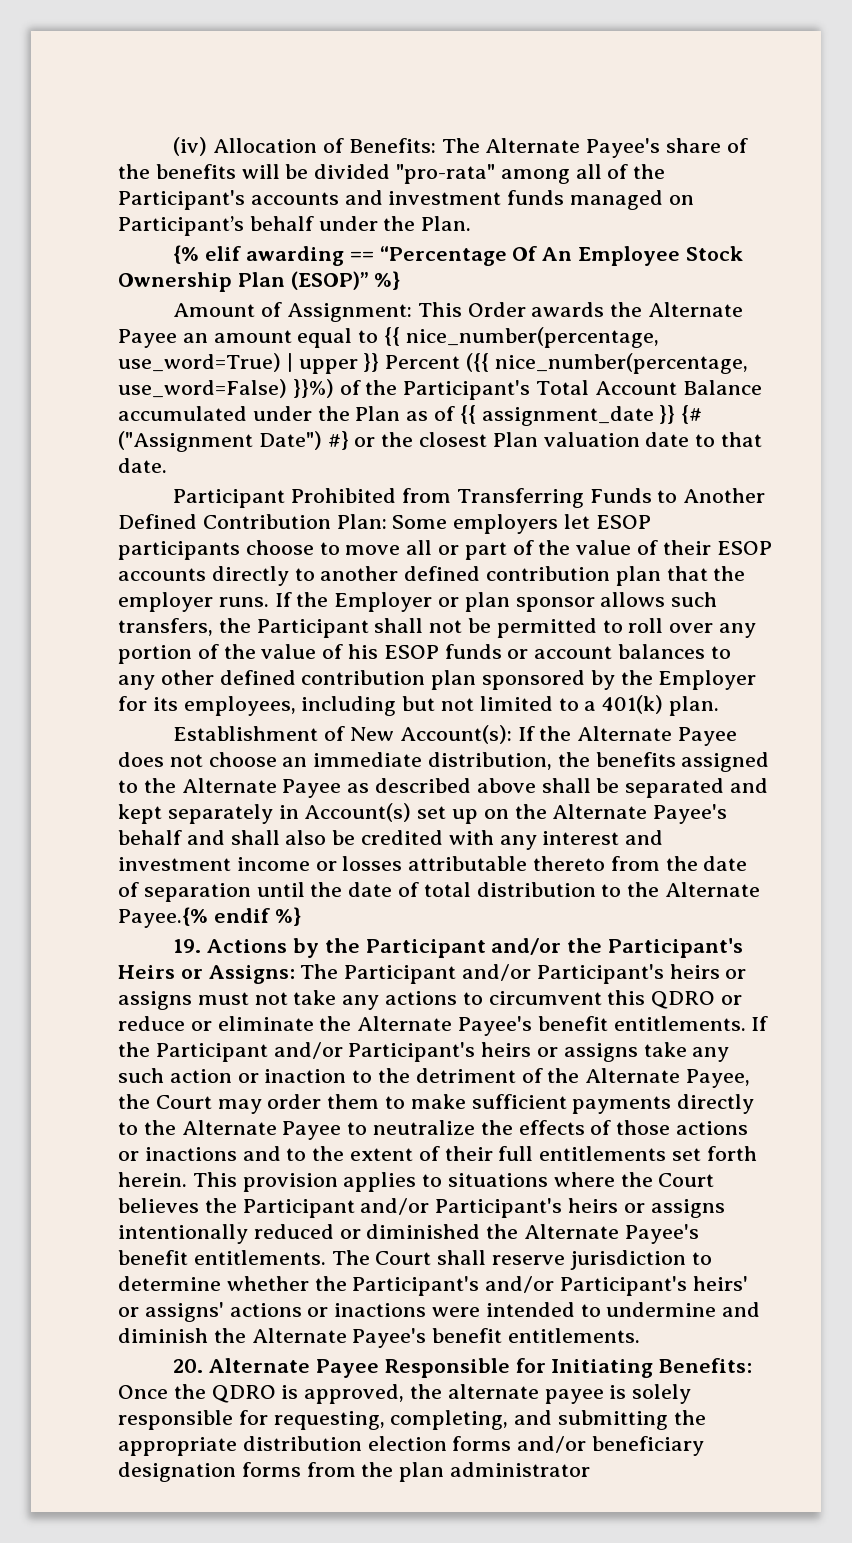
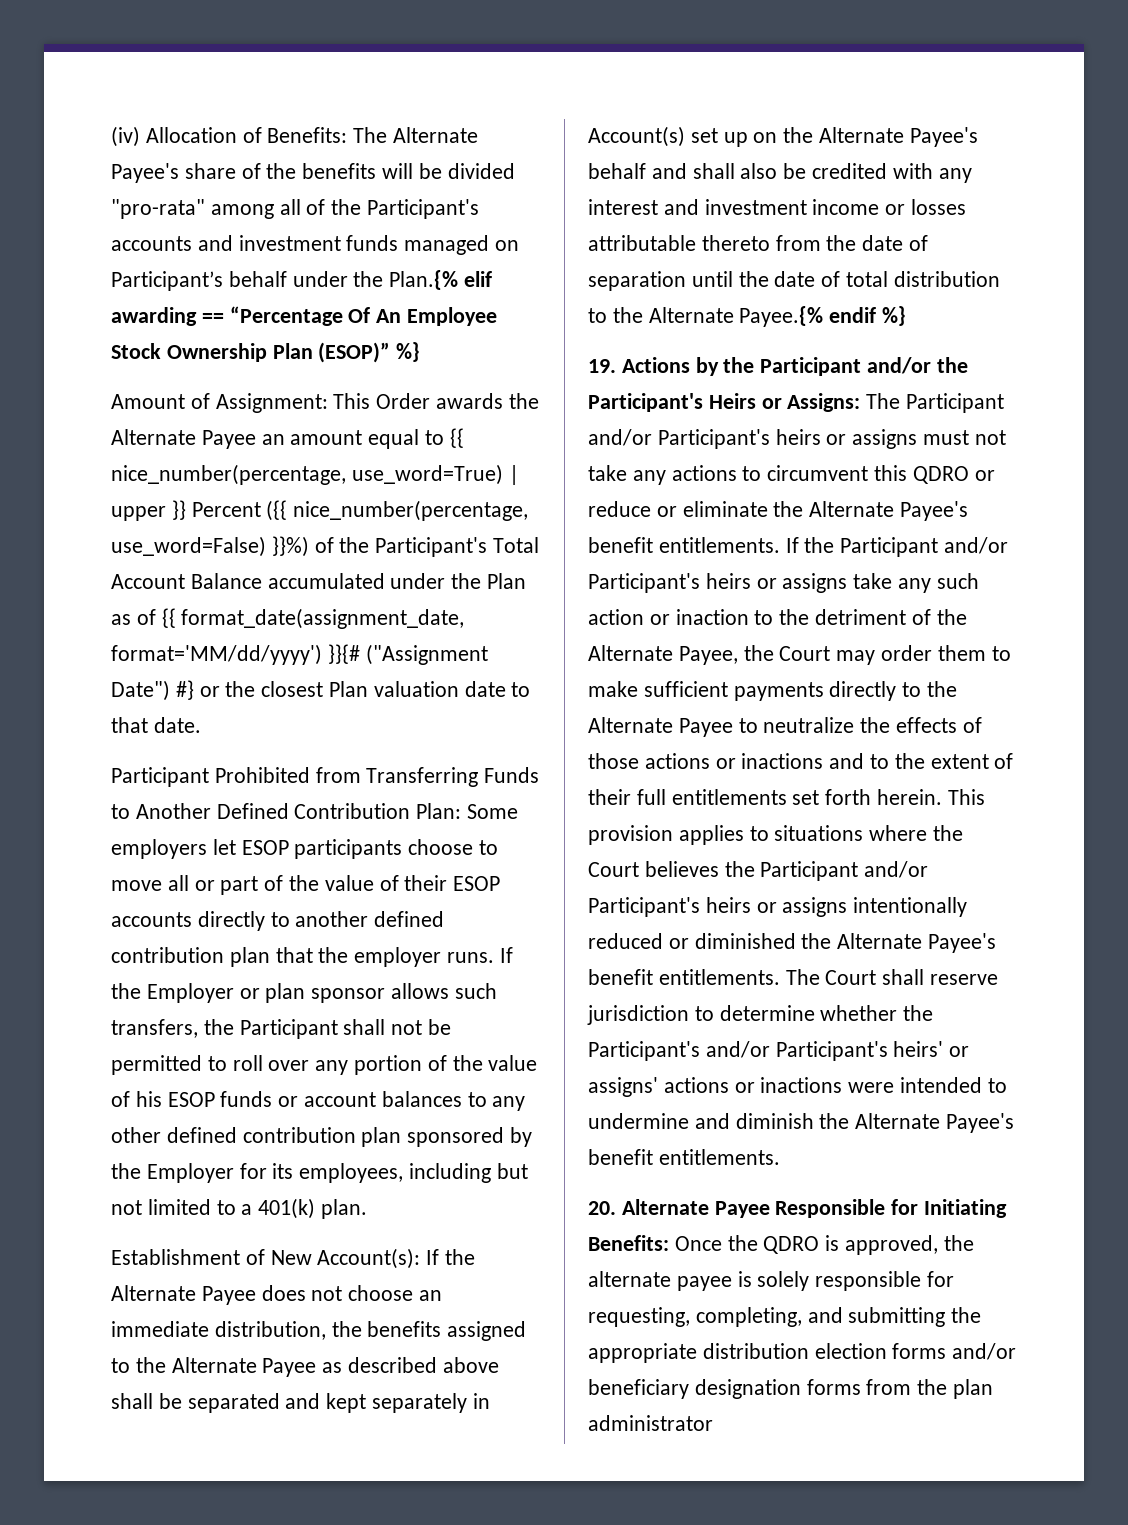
- (iv) Allocation of Benefits: The Alternate Payee's share of the benefits will be divided "pro-rata" among all of the Participant's accounts and investment funds managed on Participant’s behalf under the Plan.
- {% elif awarding == “Percentage Of An Employee Stock Ownership Plan (ESOP)” %}
+ (iv) Allocation of Benefits: The Alternate Payee's share of the benefits will be divided "pro-rata" among all of the Participant's accounts and investment funds managed on Participant’s behalf under the Plan.{% elif awarding == “Percentage Of An Employee Stock Ownership Plan (ESOP)” %}
- Amount of Assignment: This Order awards the Alternate Payee an amount equal to {{ nice_number(percentage, use_word=True) | upper }} Percent ({{ nice_number(percentage, use_word=False) }}%) of the Participant's Total Account Balance accumulated under the Plan as of {{ assignment_date }} {# ("Assignment Date") #} or the closest Plan valuation date to that date.
+ Amount of Assignment: This Order awards the Alternate Payee an amount equal to {{ nice_number(percentage, use_word=True) | upper }} Percent ({{ nice_number(percentage, use_word=False) }}%) of the Participant's Total Account Balance accumulated under the Plan as of {{ format_date(assignment_date, format='MM/dd/yyyy') }}{# ("Assignment Date") #} or the closest Plan valuation date to that date.

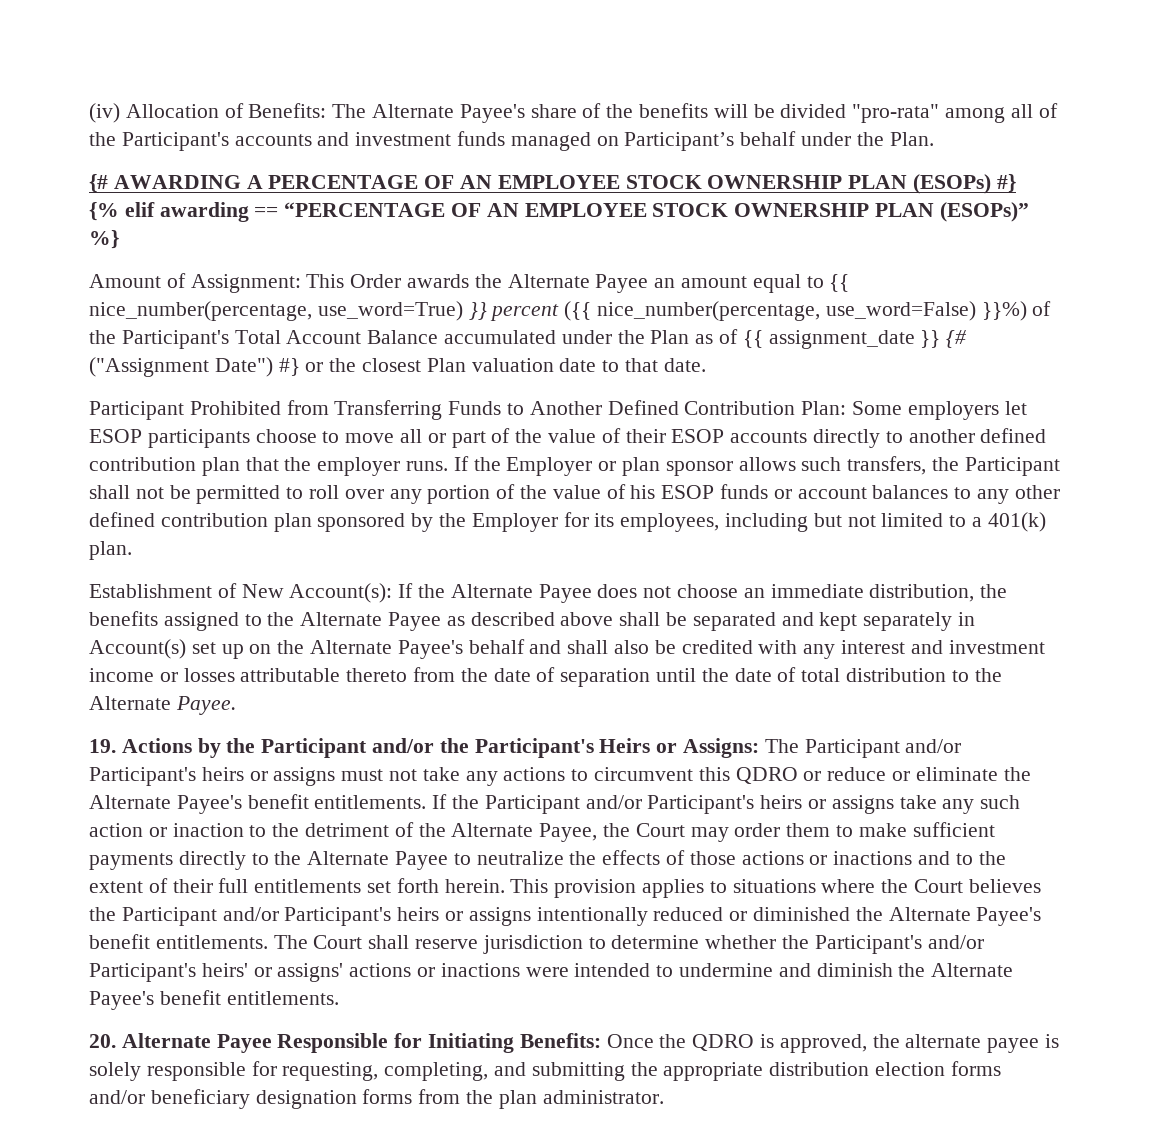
- (iv) Allocation of Benefits: The Alternate Payee's share of the benefits will be divided "pro-rata" among all of the Participant's accounts and investment funds managed on Participant’s behalf under the Plan.{% elif awarding == “Percentage Of An Employee Stock Ownership Plan (ESOP)” %}
+ (iv) Allocation of Benefits: The Alternate Payee's share of the benefits will be divided "pro-rata" among all of the Participant's accounts and investment funds managed on Participant’s behalf under the Plan.
+ {# AWARDING A PERCENTAGE OF AN EMPLOYEE STOCK OWNERSHIP PLAN (ESOPs) #}
+ {% elif awarding == “PERCENTAGE OF AN EMPLOYEE STOCK OWNERSHIP PLAN (ESOPs)” %}
- Amount of Assignment: This Order awards the Alternate Payee an amount equal to {{ nice_number(percentage, use_word=True) | upper }} Percent ({{ nice_number(percentage, use_word=False) }}%) of the Participant's Total Account Balance accumulated under the Plan as of {{ format_date(assignment_date, format='MM/dd/yyyy') }}{# ("Assignment Date") #} or the closest Plan valuation date to that date.
+ Amount of Assignment: This Order awards the Alternate Payee an amount equal to {{ nice_number(percentage, use_word=True) }} percent ({{ nice_number(percentage, use_word=False) }}%) of the Participant's Total Account Balance accumulated under the Plan as of {{ assignment_date }} {# ("Assignment Date") #} or the closest Plan valuation date to that date.
- If the Alternate Payee does not choose an immediate distribution, the benefits assigned to the Alternate Payee as described above shall be separated and kept separately in Account(s) set up on the Alternate Payee's behalf and shall also be credited with any interest and investment income or losses attributable thereto from the date of separation until the date of total distribution to the Alternate Payee.{% endif %}
+ If the Alternate Payee does not choose an immediate distribution, the benefits assigned to the Alternate Payee as described above shall be separated and kept separately in Account(s) set up on the Alternate Payee's behalf and shall also be credited with any interest and investment income or losses attributable thereto from the date of separation until the date of total distribution to the Alternate Payee.
- 20. Alternate Payee Responsible for Initiating Benefits: Once the QDRO is approved, the alternate payee is solely responsible for requesting, completing, and submitting the appropriate distribution election forms and/or beneficiary designation forms from the plan administrator
+ 20. Alternate Payee Responsible for Initiating Benefits: Once the QDRO is approved, the alternate payee is solely responsible for requesting, completing, and submitting the appropriate distribution election forms and/or beneficiary designation forms from the plan administrator.

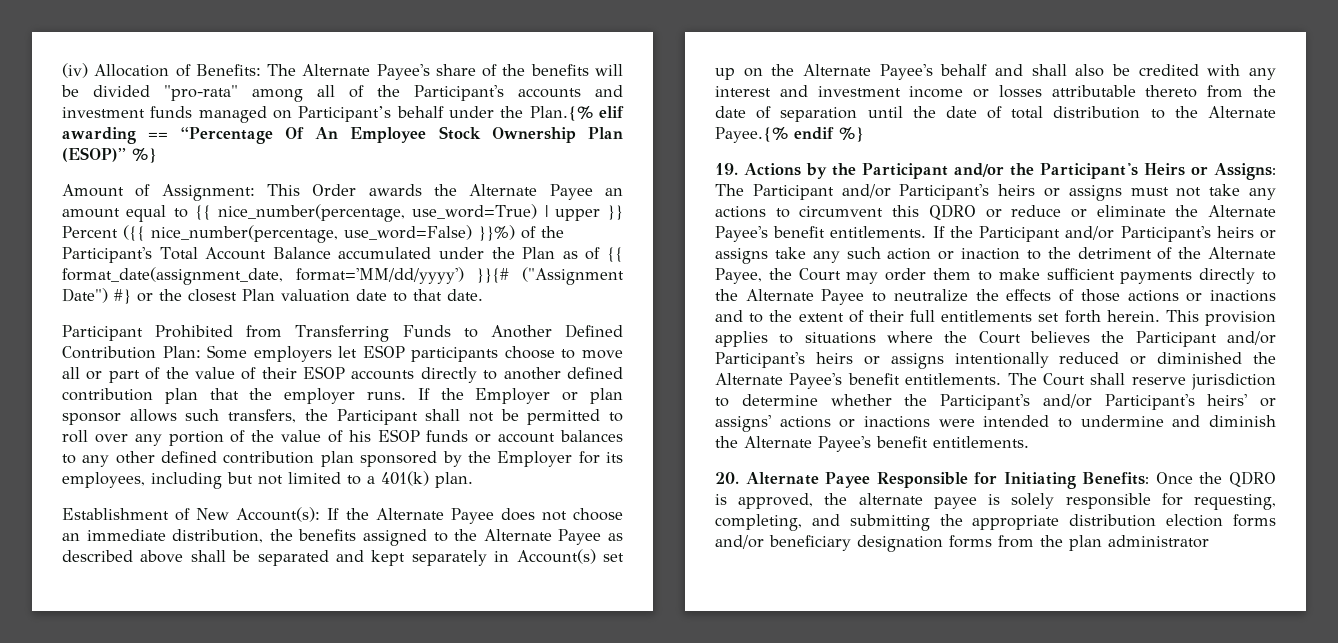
- (iv) Allocation of Benefits: The Alternate Payee's share of the benefits will be divided "pro-rata" among all of the Participant's accounts and investment funds managed on Participant’s behalf under the Plan.
- {# AWARDING A PERCENTAGE OF AN EMPLOYEE STOCK OWNERSHIP PLAN (ESOPs) #}
- {% elif awarding == “PERCENTAGE OF AN EMPLOYEE STOCK OWNERSHIP PLAN (ESOPs)” %}
+ (iv) Allocation of Benefits: The Alternate Payee's share of the benefits will be divided "pro-rata" among all of the Participant's accounts and investment funds managed on Participant’s behalf under the Plan.{% elif awarding == “Percentage Of An Employee Stock Ownership Plan (ESOP)” %}
- Amount of Assignment: This Order awards the Alternate Payee an amount equal to {{ nice_number(percentage, use_word=True) }} percent ({{ nice_number(percentage, use_word=False) }}%) of the Participant's Total Account Balance accumulated under the Plan as of {{ assignment_date }} {# ("Assignment Date") #} or the closest Plan valuation date to that date.
+ Amount of Assignment: This Order awards the Alternate Payee an amount equal to {{ nice_number(percentage, use_word=True) | upper }} Percent ({{ nice_number(percentage, use_word=False) }}%) of the Participant's Total Account Balance accumulated under the Plan as of {{ format_date(assignment_date, format='MM/dd/yyyy') }}{# ("Assignment Date") #} or the closest Plan valuation date to that date.
- If the Alternate Payee does not choose an immediate distribution, the benefits assigned to the Alternate Payee as described above shall be separated and kept separately in Account(s) set up on the Alternate Payee's behalf and shall also be credited with any interest and investment income or losses attributable thereto from the date of separation until the date of total distribution to the Alternate Payee.
+ If the Alternate Payee does not choose an immediate distribution, the benefits assigned to the Alternate Payee as described above shall be separated and kept separately in Account(s) set up on the Alternate Payee's behalf and shall also be credited with any interest and investment income or losses attributable thereto from the date of separation until the date of total distribution to the Alternate Payee.{% endif %}
- 20. Alternate Payee Responsible for Initiating Benefits: Once the QDRO is approved, the alternate payee is solely responsible for requesting, completing, and submitting the appropriate distribution election forms and/or beneficiary designation forms from the plan administrator.
+ 20. Alternate Payee Responsible for Initiating Benefits: Once the QDRO is approved, the alternate payee is solely responsible for requesting, completing, and submitting the appropriate distribution election forms and/or beneficiary designation forms from the plan administrator

